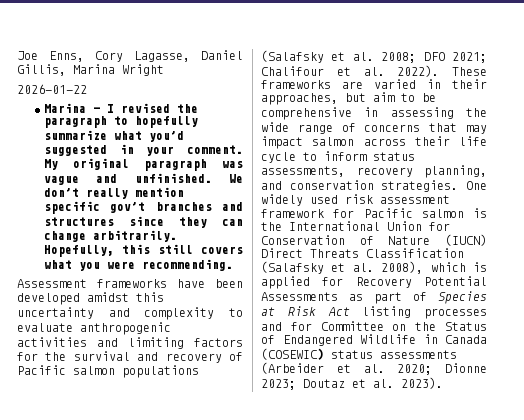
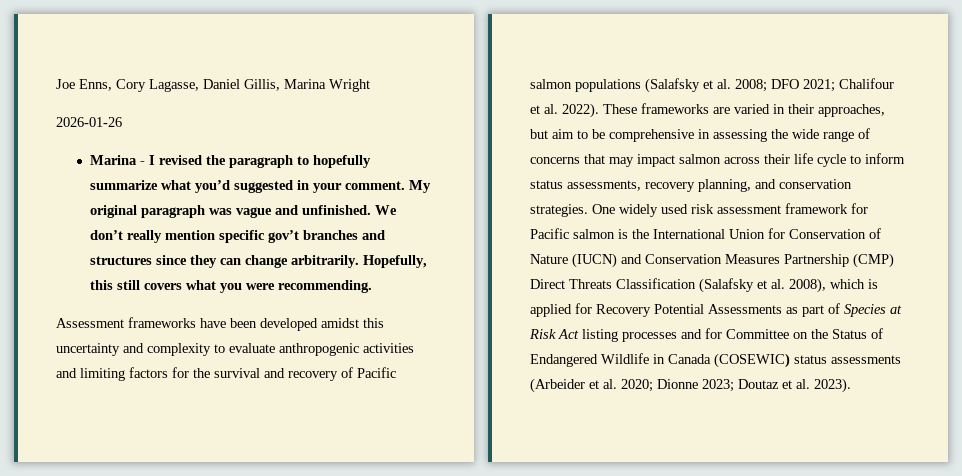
- 2026-01-22
+ 2026-01-26
- One widely used risk assessment framework for Pacific salmon is the International Union for Conservation of Nature (IUCN) Direct Threats Classification (Salafsky et al. 2008), which is applied for Recovery Potential Assessments as part of Species at Risk Act listing processes and for Committee on the Status of Endangered Wildlife in Canada (COSEWIC) status assessments (Arbeider et al. 2020;
+ One widely used risk assessment framework for Pacific salmon is the International Union for Conservation of Nature (IUCN) and Conservation Measures Partnership (CMP) Direct Threats Classification (Salafsky et al. 2008), which is applied for Recovery Potential Assessments as part of Species at Risk Act listing processes and for Committee on the Status of Endangered Wildlife in Canada (COSEWIC) status assessments (Arbeider et al. 2020;

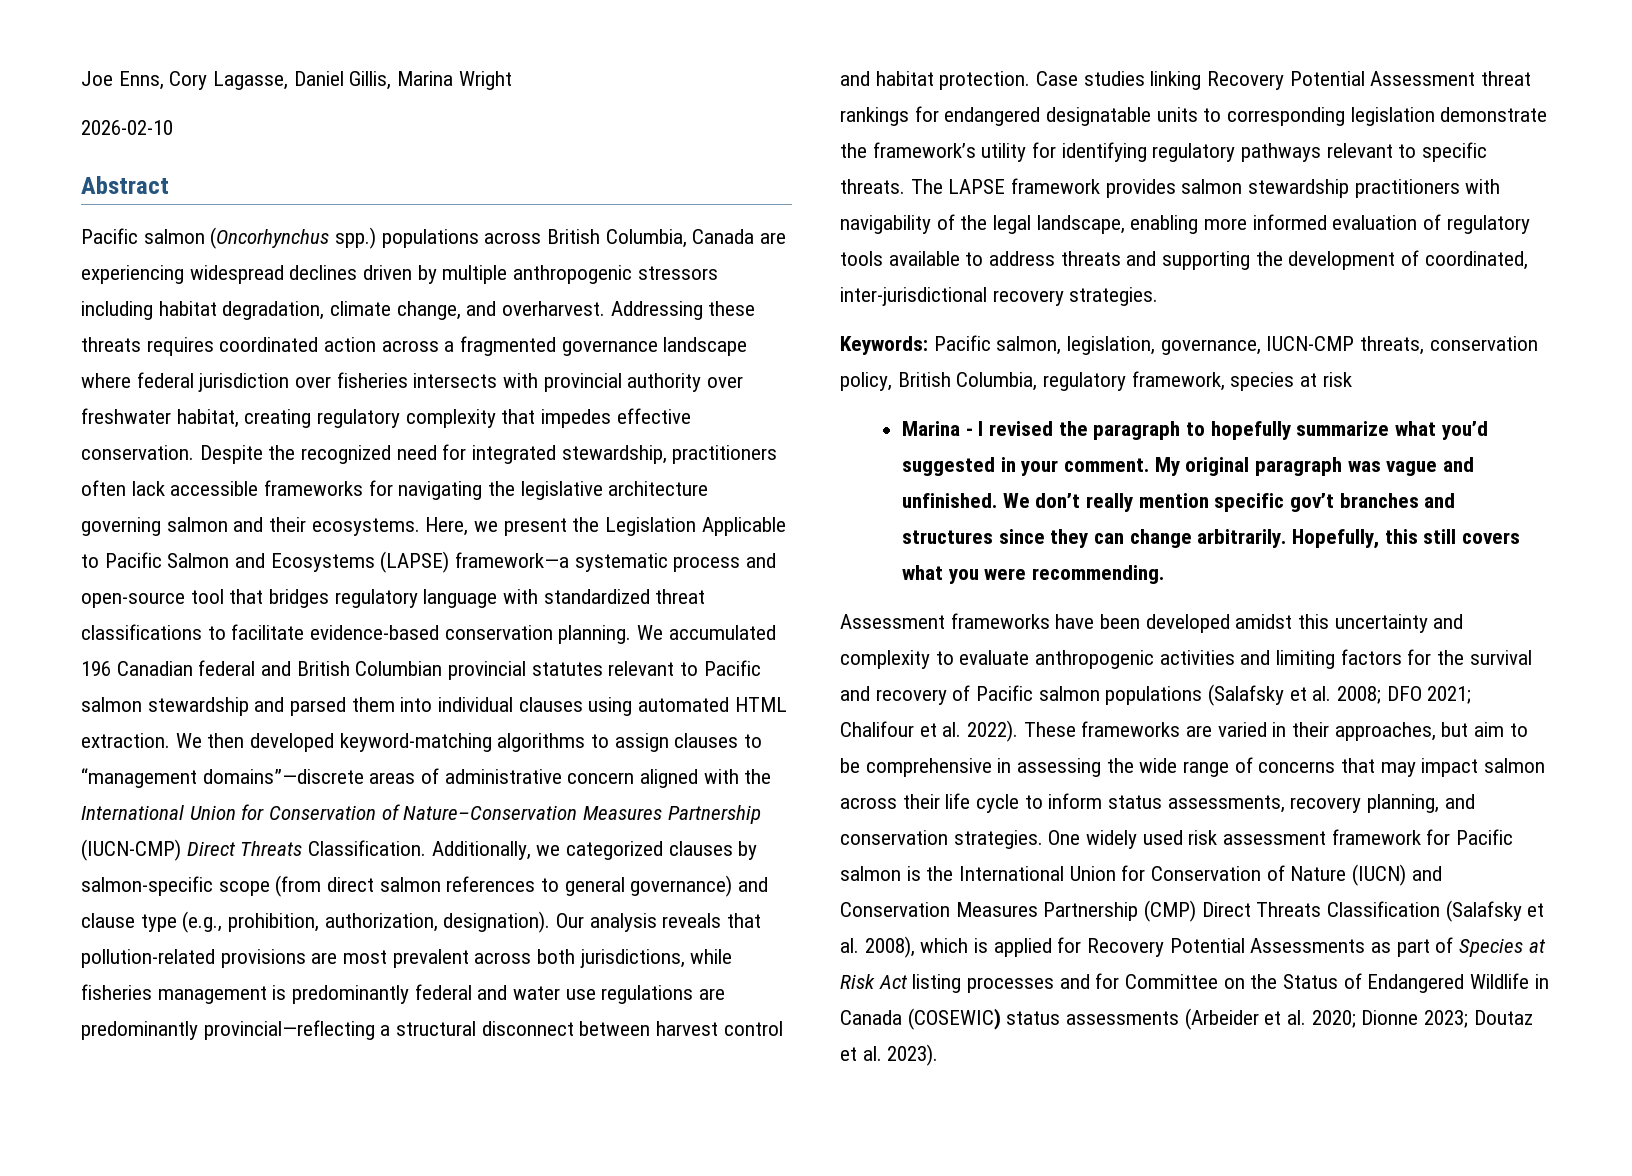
- 2026-01-26
+ 2026-02-10
+ Abstract
+ Pacific salmon (Oncorhynchus spp.) populations across British Columbia, Canada are experiencing widespread declines driven by multiple anthropogenic stressors including habitat degradation, climate change, and overharvest. Addressing these threats requires coordinated action across a fragmented governance landscape where federal jurisdiction over fisheries intersects with provincial authority over freshwater habitat, creating regulatory complexity that impedes effective conservation. Despite the recognized need for integrated stewardship, practitioners often lack accessible frameworks for navigating the legislative architecture governing salmon and their ecosystems. Here, we present the Legislation Applicable to Pacific Salmon and Ecosystems (LAPSE) framework—a systematic process and open-source tool that bridges regulatory language with standardized threat classifications to facilitate evidence-based conservation planning. We accumulated 196 Canadian federal and British Columbian provincial statutes relevant to Pacific salmon stewardship and parsed them into individual clauses using automated HTML extraction. We then developed keyword-matching algorithms to assign clauses to “management domains”—discrete areas of administrative concern aligned with the International Union for Conservation of Nature–Conservation Measures Partnership (IUCN-CMP) Direct Threats Classification. Additionally, we categorized clauses by salmon-specific scope (from direct salmon references to general governance) and clause type (e.g., prohibition, authorization, designation). Our analysis reveals that pollution-related provisions are most prevalent across both jurisdictions, while fisheries management is predominantly federal and water use regulations are predominantly provincial—reflecting a structural disconnect between harvest control and habitat protection. Case studies linking Recovery Potential Assessment threat rankings for endangered designatable units to corresponding legislation demonstrate the framework’s utility for identifying regulatory pathways relevant to specific threats. The LAPSE framework provides salmon stewardship practitioners with navigability of the legal landscape, enabling more informed evaluation of regulatory tools available to address threats and supporting the development of coordinated, inter-jurisdictional recovery strategies.
+ Keywords: Pacific salmon, legislation, governance, IUCN-CMP threats, conservation policy, British Columbia, regulatory framework, species at risk

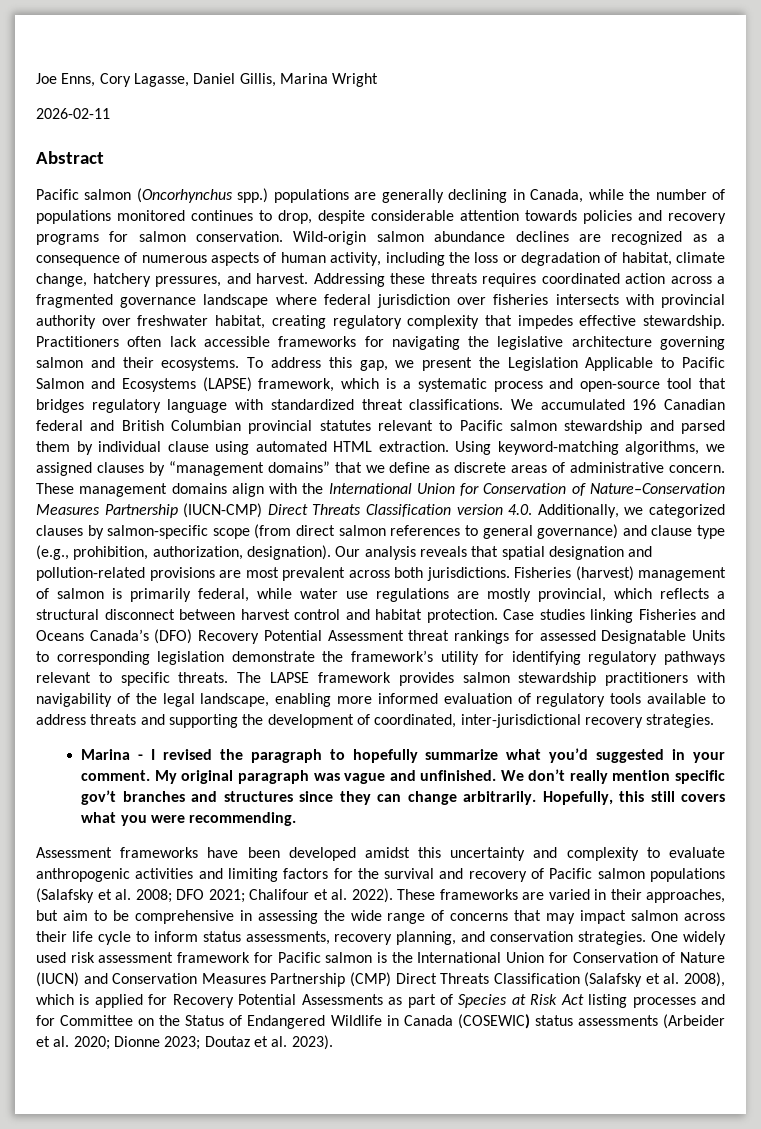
- 2026-02-10
+ 2026-02-11
- Pacific salmon (Oncorhynchus spp.) populations across British Columbia, Canada are experiencing widespread declines driven by multiple anthropogenic stressors including habitat degradation, climate change, and overharvest.
+ Pacific salmon (Oncorhynchus spp.) populations are generally declining in Canada, while the number of populations monitored continues to drop, despite considerable attention towards policies and recovery programs for salmon conservation. Wild-origin salmon abundance declines are recognized as a consequence of numerous aspects of human activity, including the loss or degradation of habitat, climate change, hatchery pressures, and harvest.
- Addressing these threats requires coordinated action across a fragmented governance landscape where federal jurisdiction over fisheries intersects with provincial authority over freshwater habitat, creating regulatory complexity that impedes effective conservation. Despite the recognized need for integrated stewardship, practitioners often lack accessible frameworks for navigating the legislative architecture governing salmon and their ecosystems.
+ Addressing these threats requires coordinated action across a fragmented governance landscape where federal jurisdiction over fisheries intersects with provincial authority over freshwater habitat, creating regulatory complexity that impedes effective stewardship. Practitioners often lack accessible frameworks for navigating the legislative architecture governing salmon and their ecosystems.
- Here, we present the Legislation Applicable to Pacific Salmon and Ecosystems (LAPSE) framework—a systematic process and open-source tool that bridges regulatory language with standardized threat classifications to facilitate evidence-based conservation planning.
+ To address this gap, we present the Legislation Applicable to Pacific Salmon and Ecosystems (LAPSE) framework, which is a systematic process and open-source tool that bridges regulatory language with standardized threat classifications.
- We accumulated 196 Canadian federal and British Columbian provincial statutes relevant to Pacific salmon stewardship and parsed them into individual clauses using automated HTML extraction.
+ We accumulated 196 Canadian federal and British Columbian provincial statutes relevant to Pacific salmon stewardship and parsed them by individual clause using automated HTML extraction.
- We then developed keyword-matching algorithms to assign clauses to “management domains”—discrete areas of administrative concern aligned with the International Union for Conservation of Nature–Conservation Measures Partnership (IUCN-CMP) Direct Threats Classification. Additionally, we categorized clauses by salmon-specific scope (from direct salmon references to general governance) and clause type (e.g., prohibition, authorization, designation).
+ Using keyword-matching algorithms, we assigned clauses by “management domains” that we define as discrete areas of administrative concern. These management domains align with the International Union for Conservation of Nature–Conservation Measures Partnership (IUCN-CMP) Direct Threats Classification version 4.0. Additionally, we categorized clauses by salmon-specific scope (from direct salmon references to general governance) and clause type (e.g., prohibition, authorization, designation).
- Our analysis reveals that pollution-related provisions are most prevalent across both jurisdictions, while fisheries management is predominantly federal and water use regulations are predominantly provincial—reflecting a structural disconnect between harvest control and habitat protection.
+ Our analysis reveals that spatial designation and pollution-related provisions are most prevalent across both jurisdictions. Fisheries (harvest) management of salmon is primarily federal, while water use regulations are mostly provincial, which reflects a structural disconnect between harvest control and habitat protection.
- Case studies linking Recovery Potential Assessment threat rankings for endangered designatable units to corresponding legislation demonstrate the framework’s utility for identifying regulatory pathways relevant to specific threats.
+ Case studies linking Fisheries and Oceans Canada’s (DFO) Recovery Potential Assessment threat rankings for assessed Designatable Units to corresponding legislation demonstrate the framework’s utility for identifying regulatory pathways relevant to specific threats.
- Keywords: Pacific salmon, legislation, governance, IUCN-CMP threats, conservation policy, British Columbia, regulatory framework, species at risk

